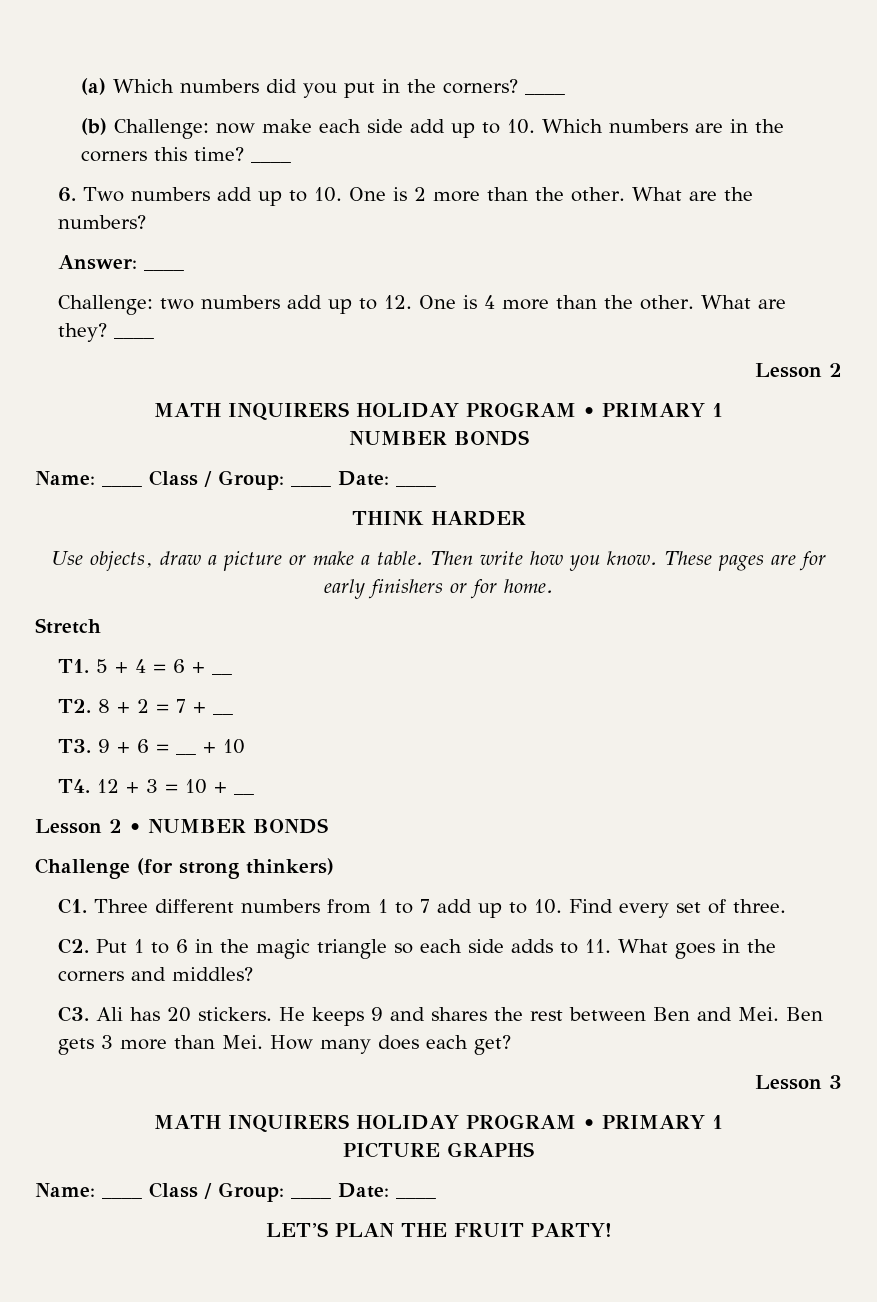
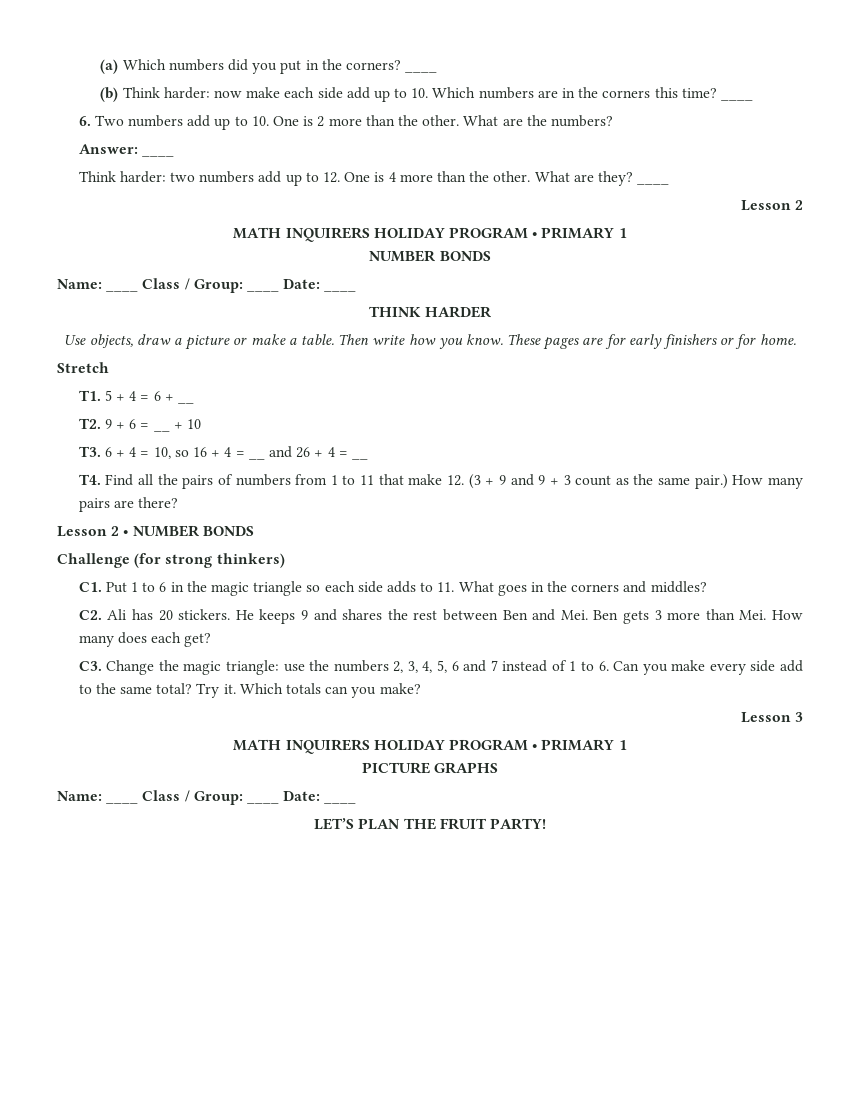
- (b) Challenge: now make each side add up to 10. Which numbers are in the corners this time?
+ (b) Think harder: now make each side add up to 10. Which numbers are in the corners this time?
- Challenge: two numbers add up to 12. One is 4 more than the other.
+ Think harder: two numbers add up to 12. One is 4 more than the other.
- T2. 8 + 2 = 7 + __
- T3. 9 + 6 = __ + 10
+ T2. 9 + 6 = __ + 10
- T4. 12 + 3 = 10 + __
+ T3. 6 + 4 = 10, so 16 + 4 = __ and 26 + 4 = __
+ T4. Find all the pairs of numbers from 1 to 11 that make 12. (3 + 9 and 9 + 3 count as the same pair.) How many pairs are there?
- C1. Three different numbers from 1 to 7 add up to 10. Find every set of three.
- C2. Put 1 to 6 in the magic triangle so each side adds to 11. What goes in the corners and middles?
+ C1. Put 1 to 6 in the magic triangle so each side adds to 11. What goes in the corners and middles?
- C3. Ali has 20 stickers.
+ C2. Ali has 20 stickers.
+ C3. Change the magic triangle: use the numbers 2, 3, 4, 5, 6 and 7 instead of 1 to 6. Can you make every side add to the same total? Try it. Which totals can you make?

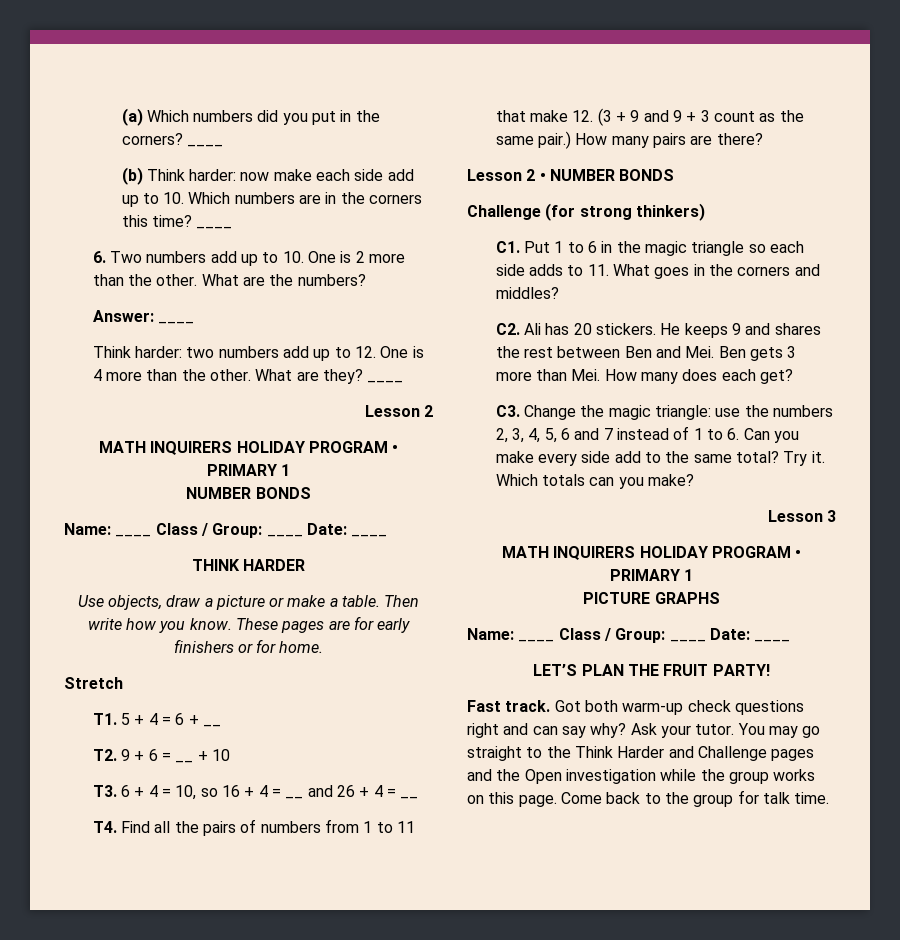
+ Fast track. Got both warm-up check questions right and can say why? Ask your tutor. You may go straight to the Think Harder and Challenge pages and the Open investigation while the group works on this page. Come back to the group for talk time.

